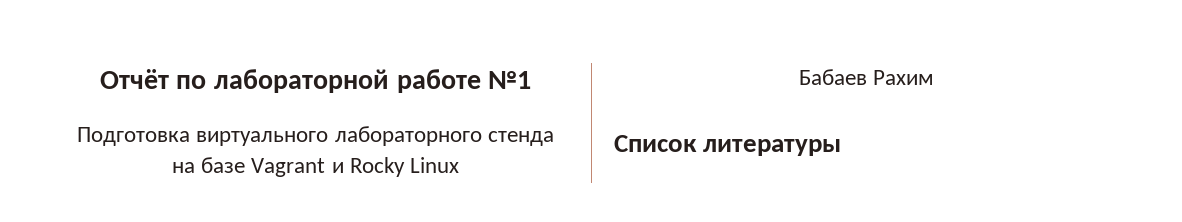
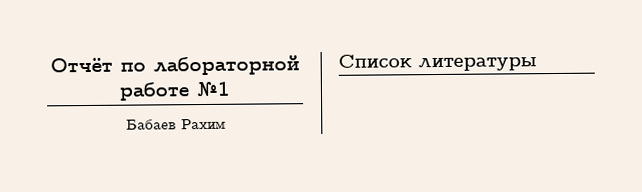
- Подготовка виртуального лабораторного стенда на базе Vagrant и Rocky Linux

